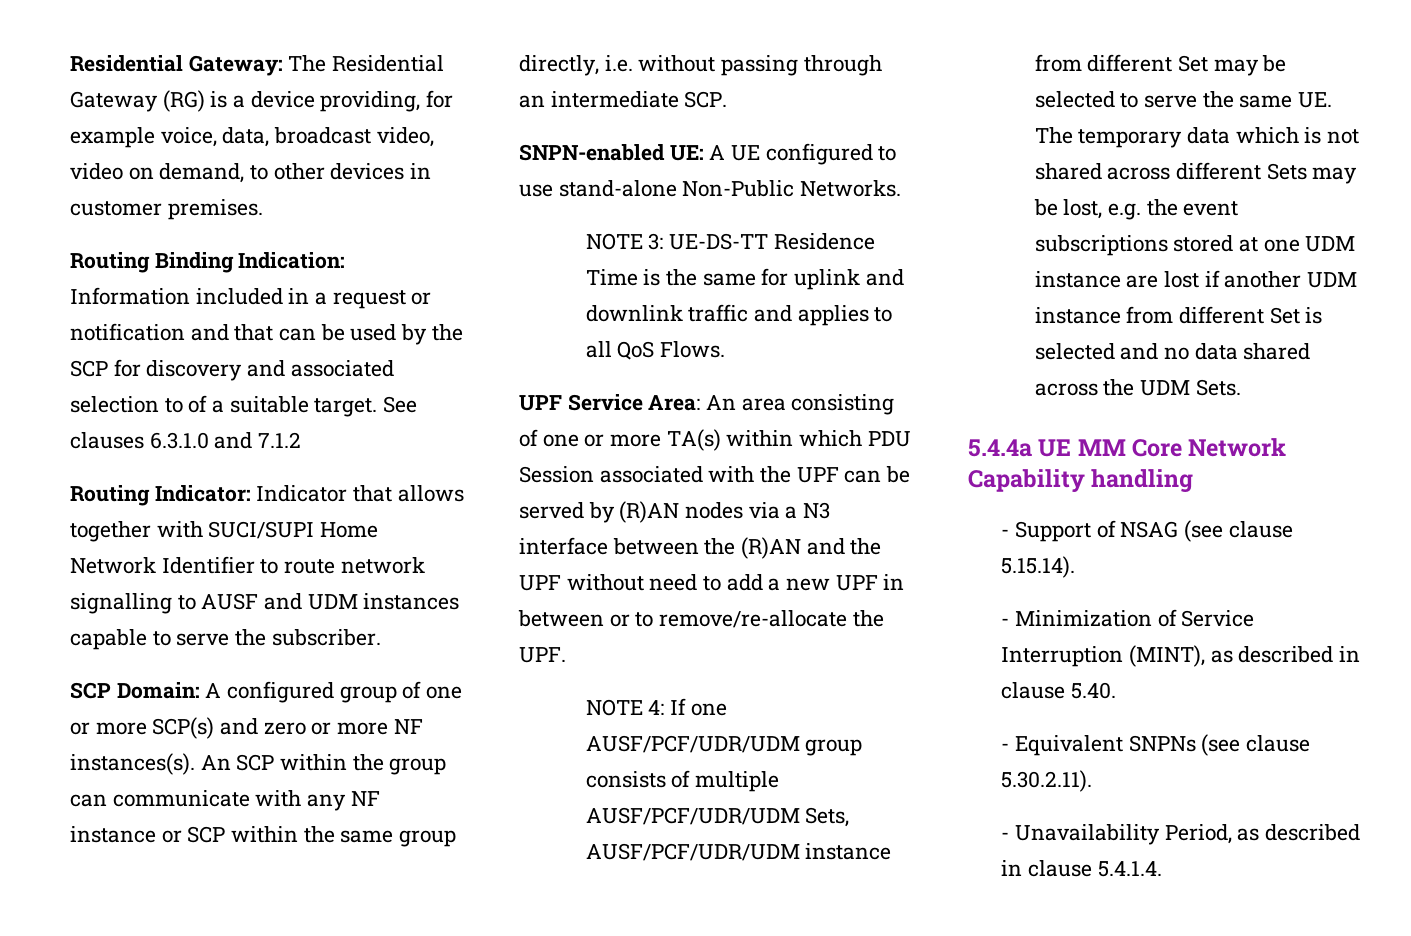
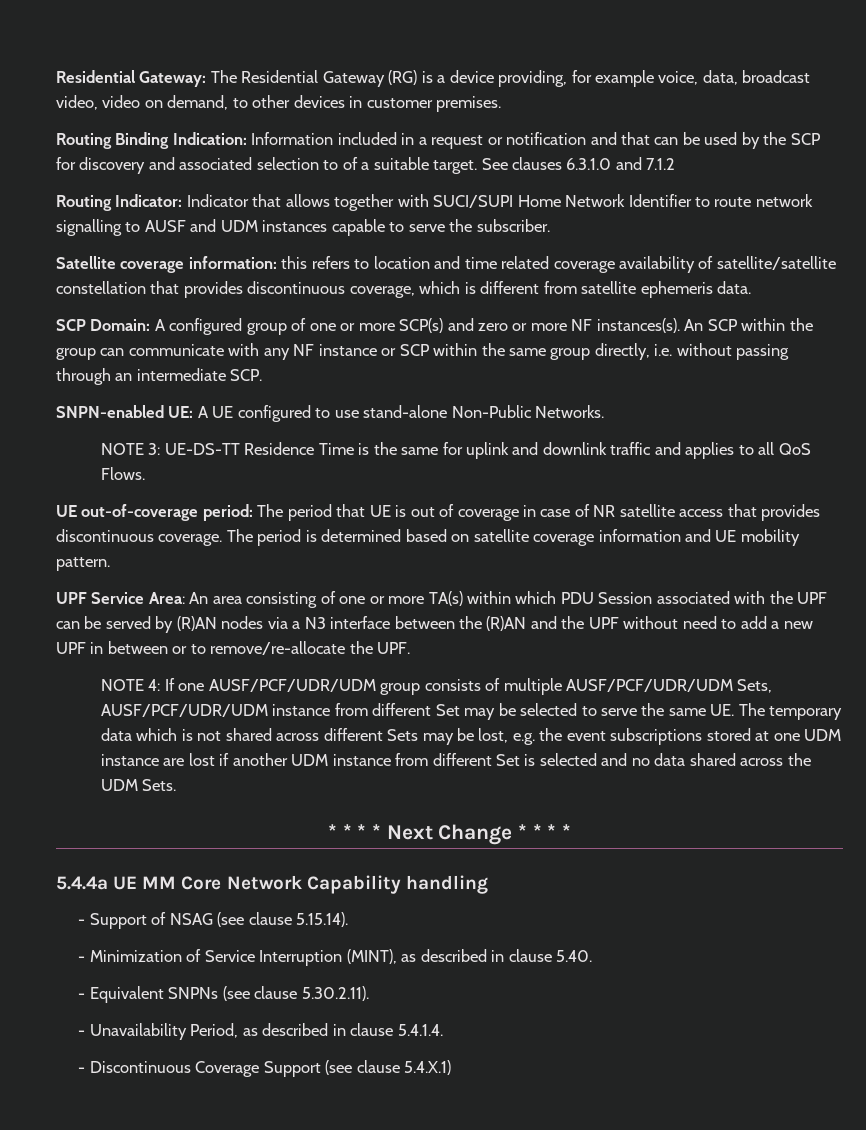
+ Satellite coverage information: this refers to location and time related coverage availability of satellite/satellite constellation that provides discontinuous coverage, which is different from satellite ephemeris data.
+ UE out-of-coverage period: The period that UE is out of coverage in case of NR satellite access that provides discontinuous coverage. The period is determined based on satellite coverage information and UE mobility pattern.
+ * * * * Next Change * * * *
+ - Discontinuous Coverage Support (see clause 5.4.X.1)

